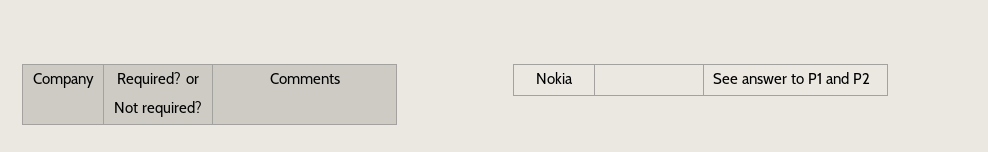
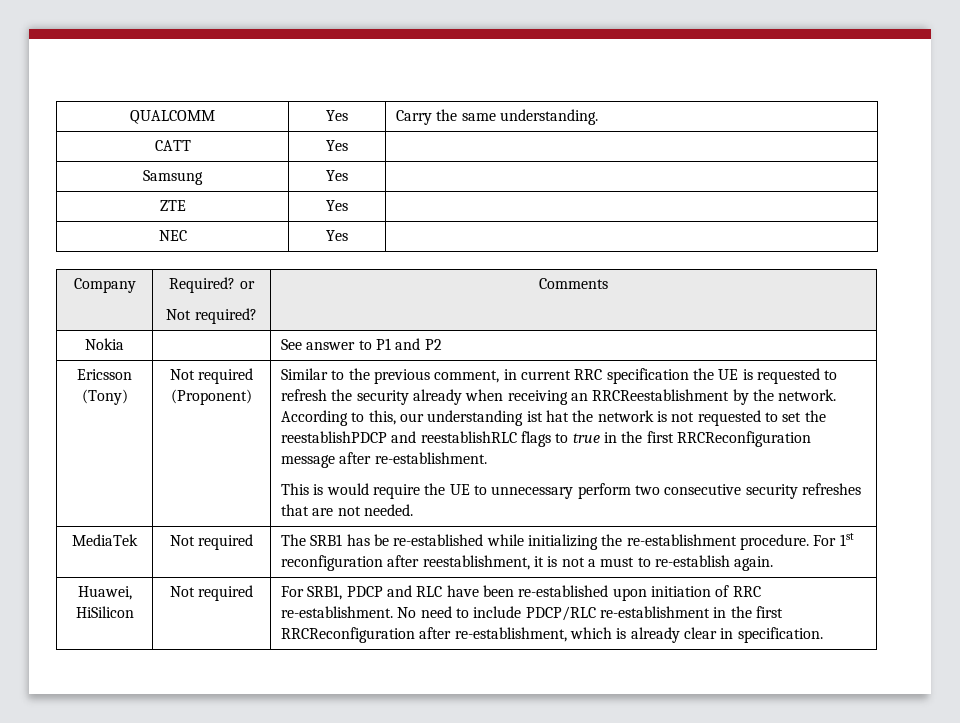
+ QUALCOMM | Yes | Carry the same understanding.
+ CATT | Yes |
+ Samsung | Yes |
+ ZTE | Yes |
+ NEC | Yes |
+ Ericsson (Tony) | Not required (Proponent) | Similar to the previous comment, in current RRC specification the UE is requested to refresh the security already when receiving an RRCReestablishment by the network. According to this, our understanding ist hat the network is not requested to set the reestablishPDCP and reestablishRLC flags to true in the first RRCReconfiguration message after re-establishment.
+ This is would require the UE to unnecessary perform two consecutive security refreshes that are not needed.
+ MediaTek | Not required | The SRB1 has be re-established while initializing the re-establishment procedure. For 1st reconfiguration after reestablishment, it is not a must to re-establish again.
+ Huawei, HiSilicon | Not required | For SRB1, PDCP and RLC have been re-established upon initiation of RRC re-establishment. No need to include PDCP/RLC re-establishment in the first RRCReconfiguration after re-establishment, which is already clear in specification.

